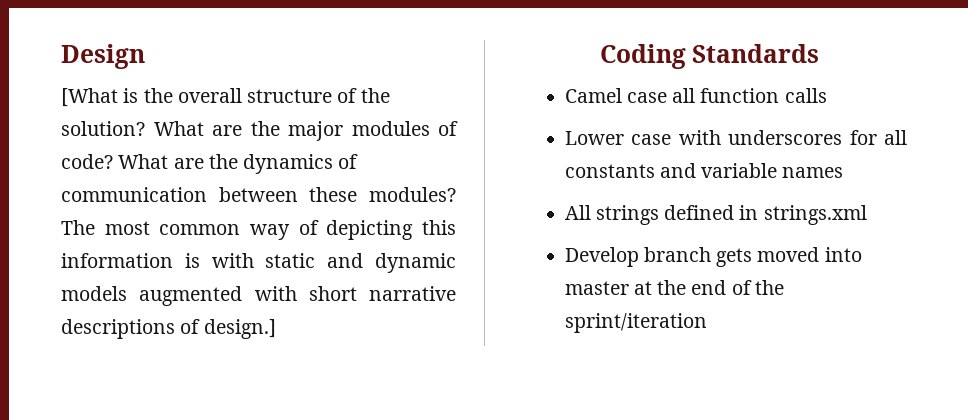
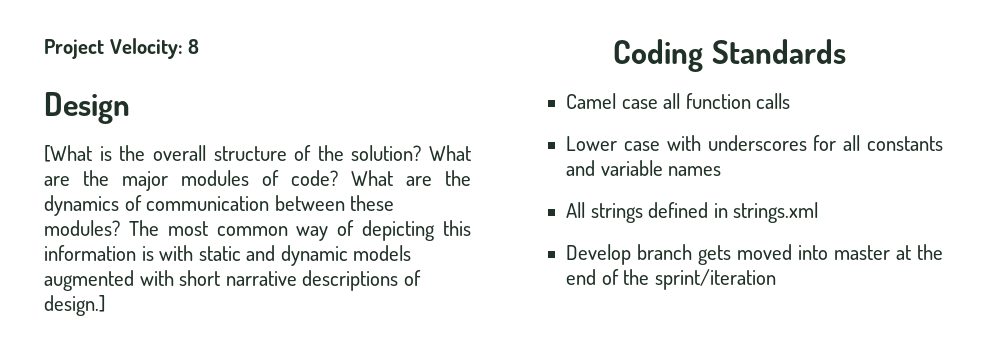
+ Project Velocity: 8

